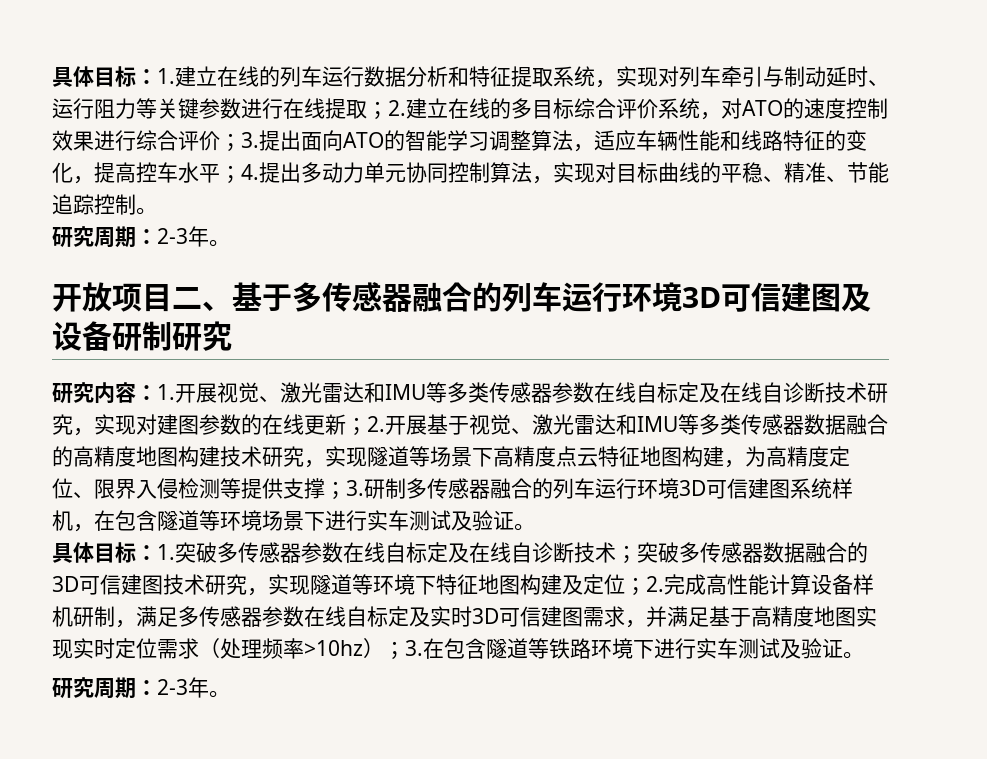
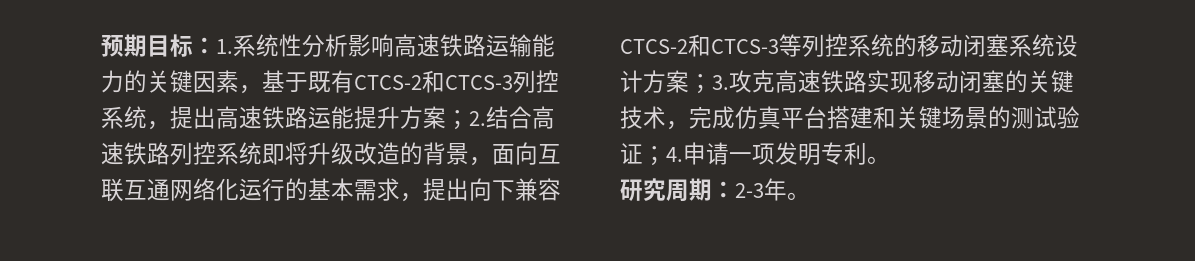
- 具体目标：1.建立在线的列车运行数据分析和特征提取系统，实现对列车牵引与制动延时、运行阻力等关键参数进行在线提取；2.建立在线的多目标综合评价系统，对ATO的速度控制效果进行综合评价；3.提出面向ATO的智能学习调整算法，适应车辆性能和线路特征的变化，提高控车水平；4.提出多动力单元协同控制算法，实现对目标曲线的平稳、精准、节能追踪控制。
- 研究周期：2-3年。
- 开放项目二、基于多传感器融合的列车运行环境3D可信建图及设备研制研究
- 研究内容：1.开展视觉、激光雷达和IMU等多类传感器参数在线自标定及在线自诊断技术研究，实现对建图参数的在线更新；2.开展基于视觉、激光雷达和IMU等多类传感器数据融合的高精度地图构建技术研究，实现隧道等场景下高精度点云特征地图构建，为高精度定位、限界入侵检测等提供支撑；3.研制多传感器融合的列车运行环境3D可信建图系统样机，在包含隧道等环境场景下进行实车测试及验证。
- 具体目标：1.突破多传感器参数在线自标定及在线自诊断技术；突破多传感器数据融合的3D可信建图技术研究，实现隧道等环境下特征地图构建及定位；2.完成高性能计算设备样机研制，满足多传感器参数在线自标定及实时3D可信建图需求，并满足基于高精度地图实现实时定位需求（处理频率>10hz）；3.在包含隧道等铁路环境下进行实车测试及验证。
+ 预期目标：1.系统性分析影响高速铁路运输能力的关键因素，基于既有CTCS-2和CTCS-3列控系统，提出高速铁路运能提升方案；2.结合高速铁路列控系统即将升级改造的背景，面向互联互通网络化运行的基本需求，提出向下兼容CTCS-2和CTCS-3等列控系统的移动闭塞系统设计方案；3.攻克高速铁路实现移动闭塞的关键技术，完成仿真平台搭建和关键场景的测试验证；4.申请一项发明专利。

